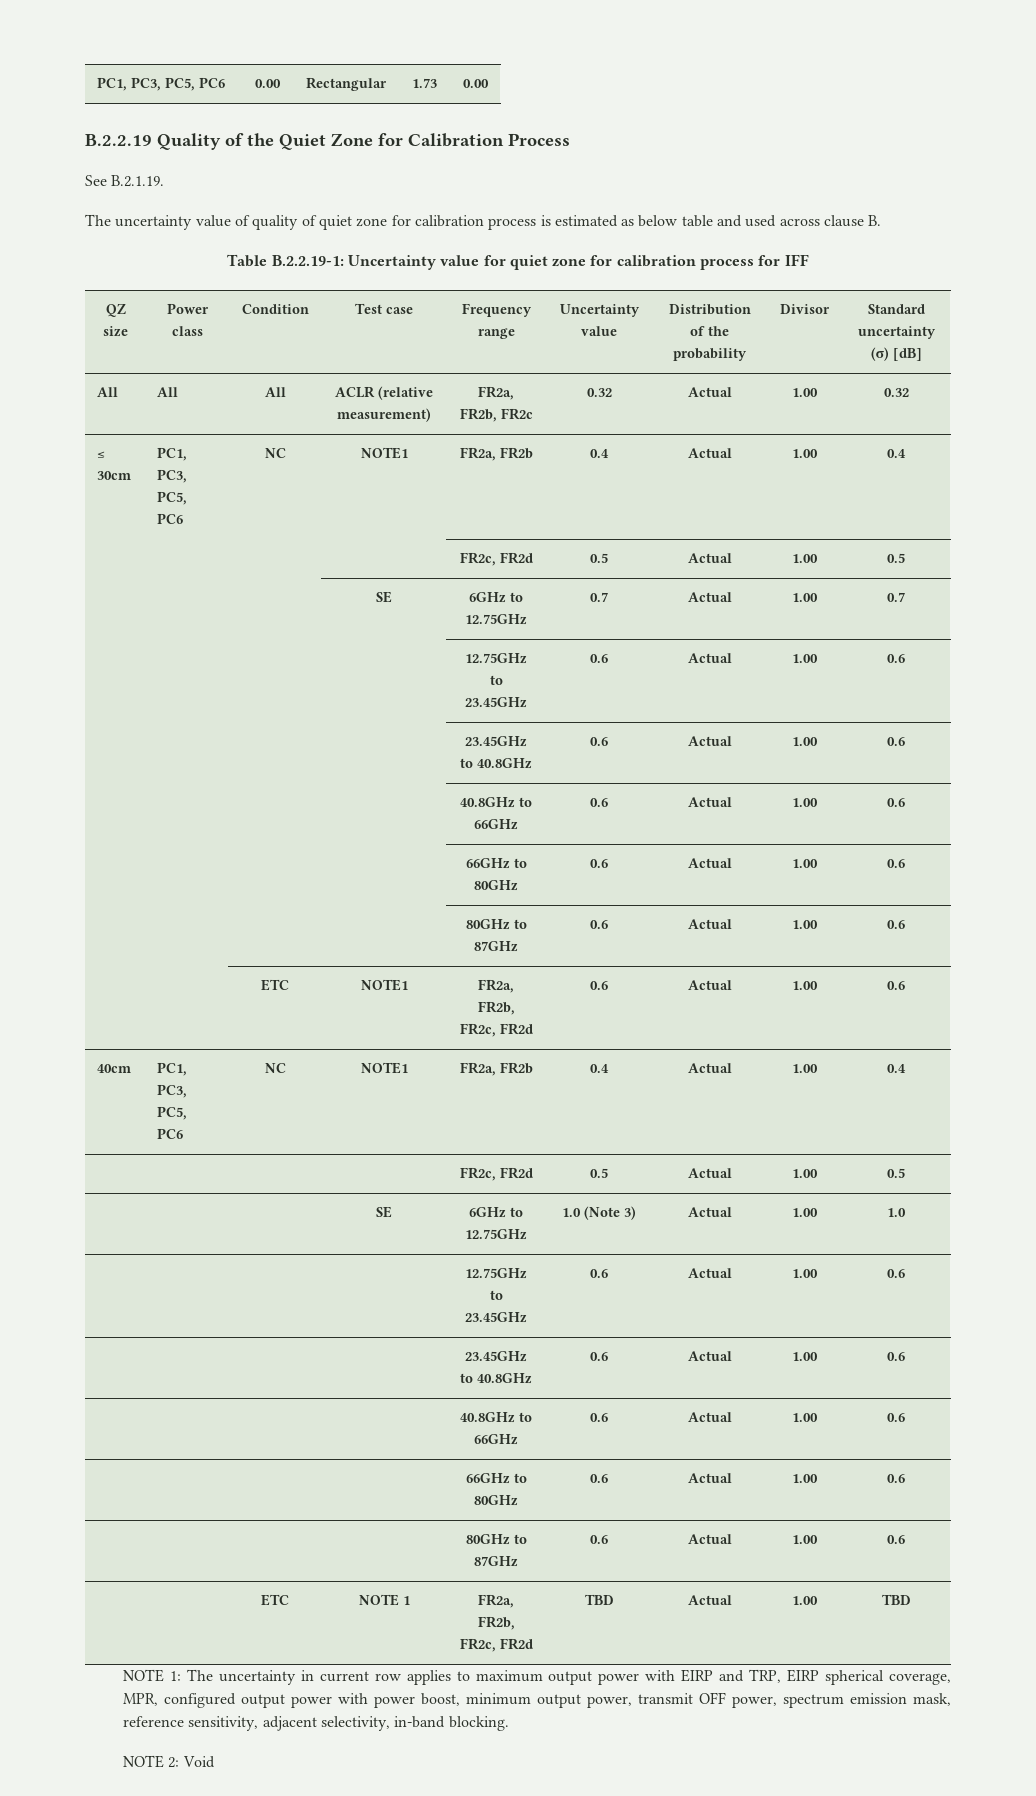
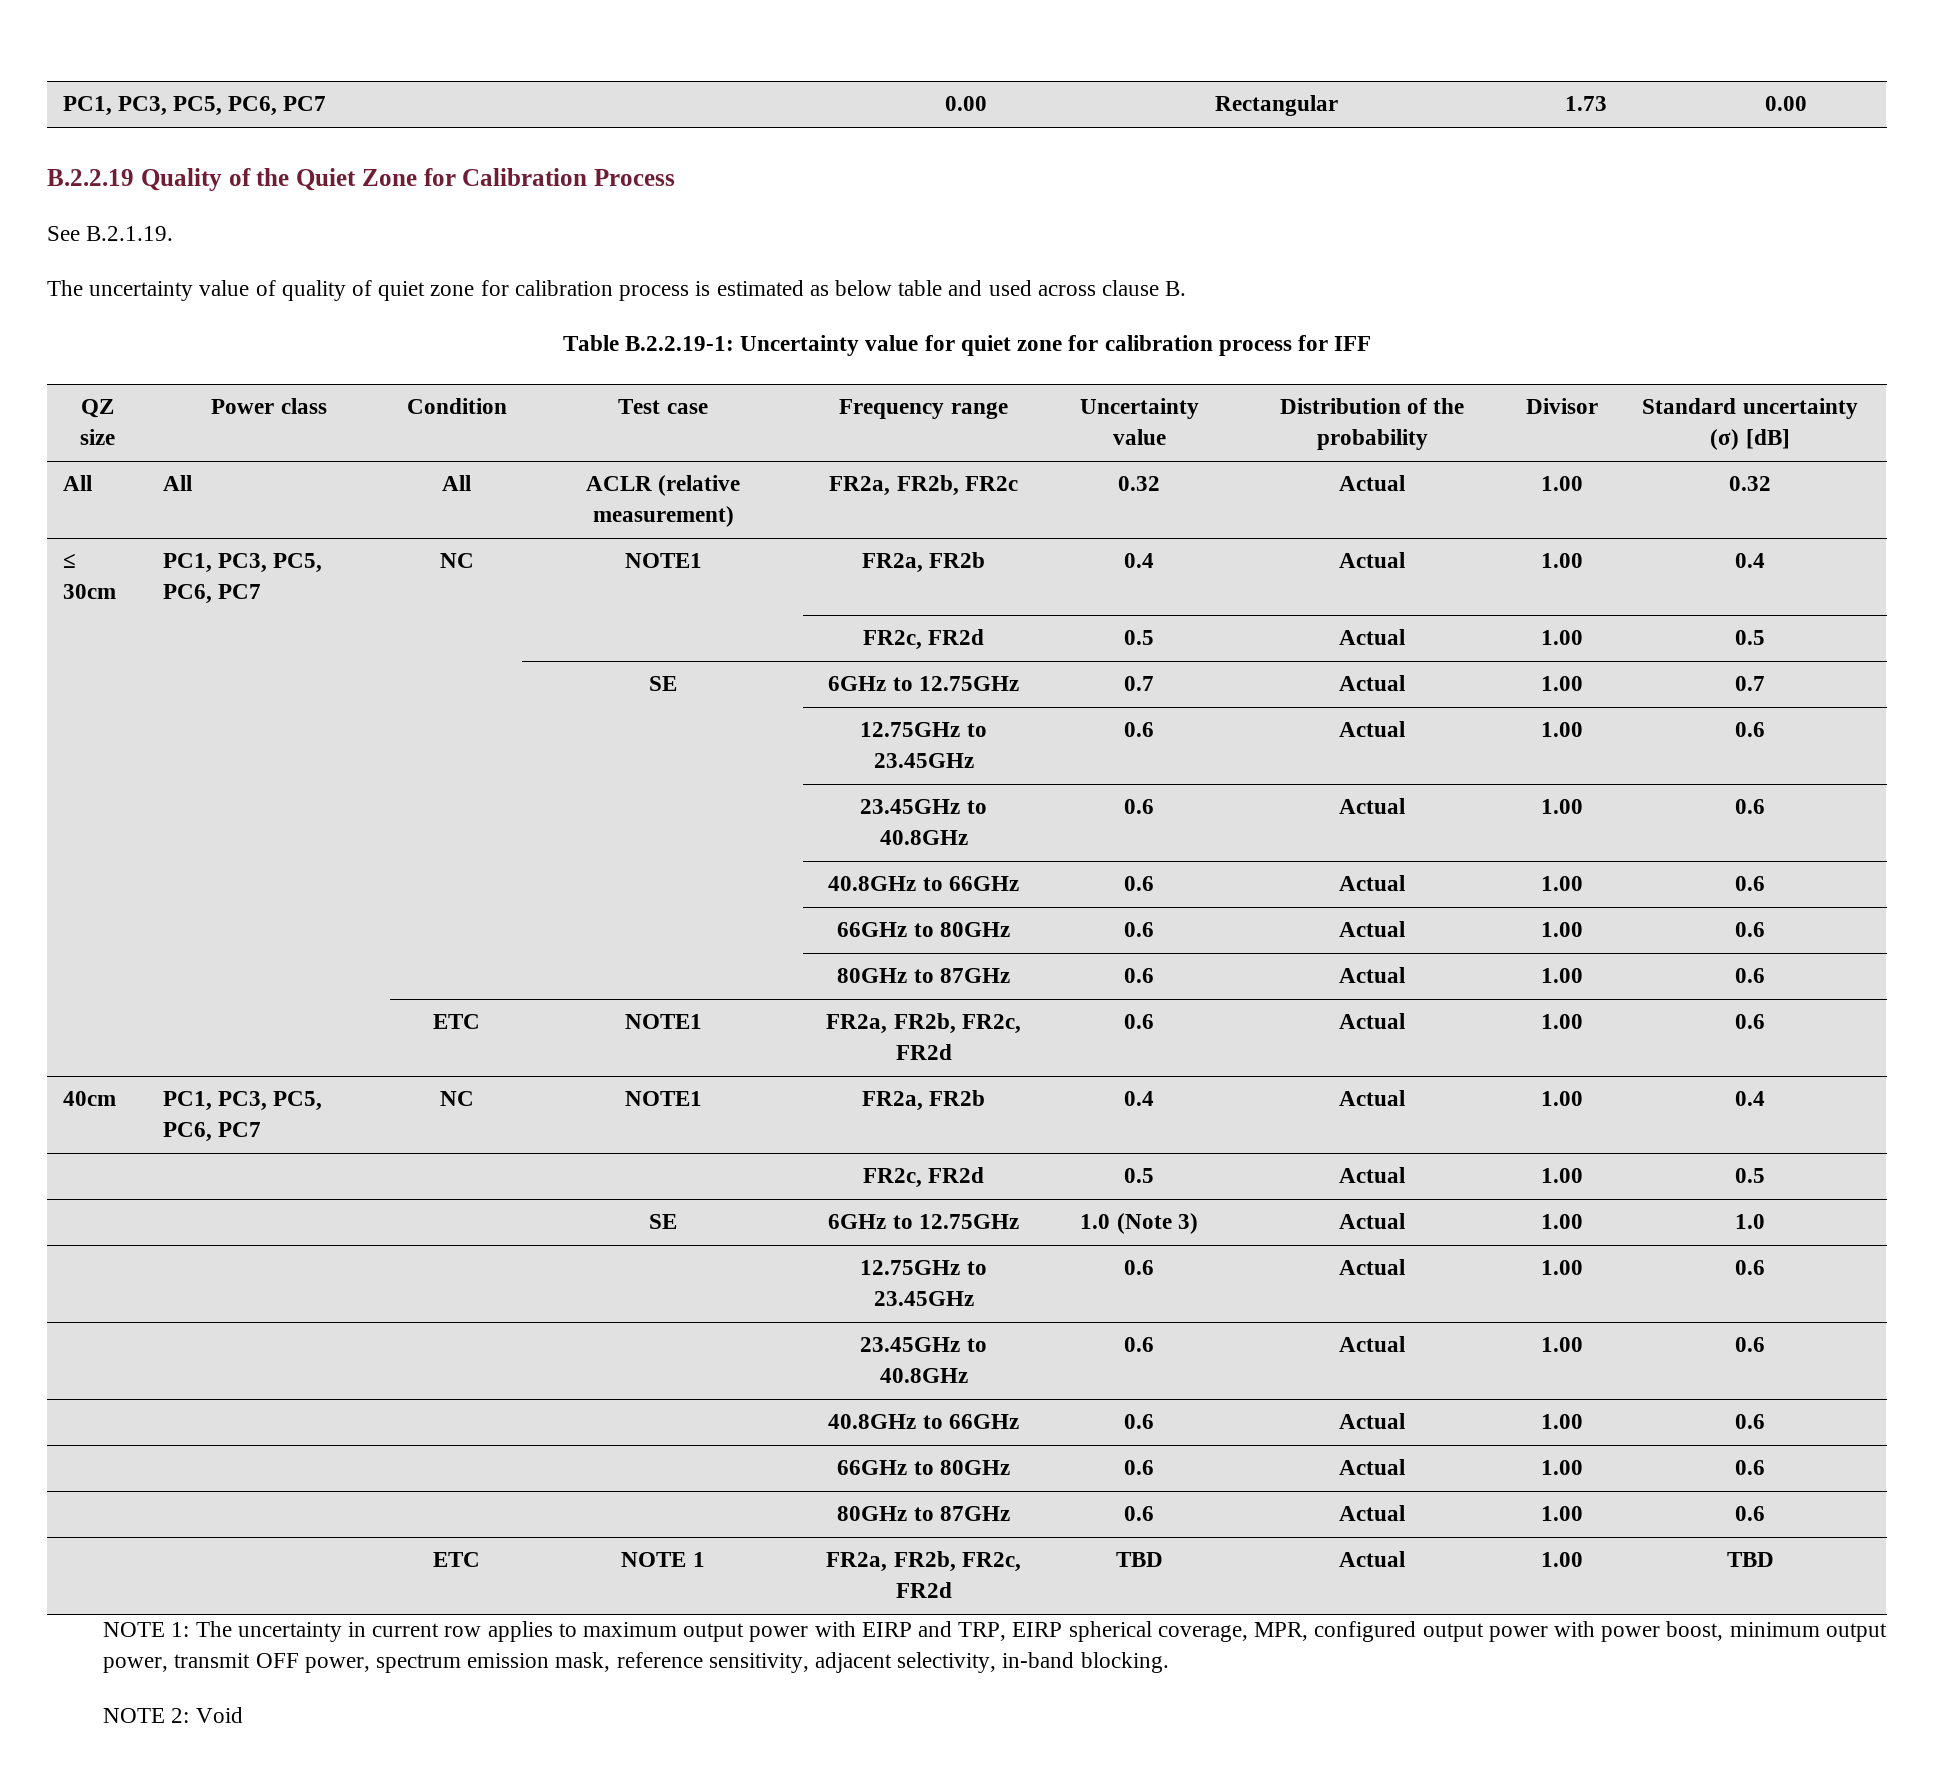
- PC1, PC3, PC5, PC6 | 0.00 | Rectangular | 1.73 | 0.00
+ PC1, PC3, PC5, PC6, PC7 | 0.00 | Rectangular | 1.73 | 0.00
- ≤ 30cm | PC1, PC3, PC5, PC6 | NC | NOTE1 | FR2a, FR2b | 0.4 | Actual | 1.00 | 0.4
+ ≤ 30cm | PC1, PC3, PC5, PC6, PC7 | NC | NOTE1 | FR2a, FR2b | 0.4 | Actual | 1.00 | 0.4
- 40cm | PC1, PC3, PC5, PC6 | NC | NOTE1 | FR2a, FR2b | 0.4 | Actual | 1.00 | 0.4
+ 40cm | PC1, PC3, PC5, PC6, PC7 | NC | NOTE1 | FR2a, FR2b | 0.4 | Actual | 1.00 | 0.4

